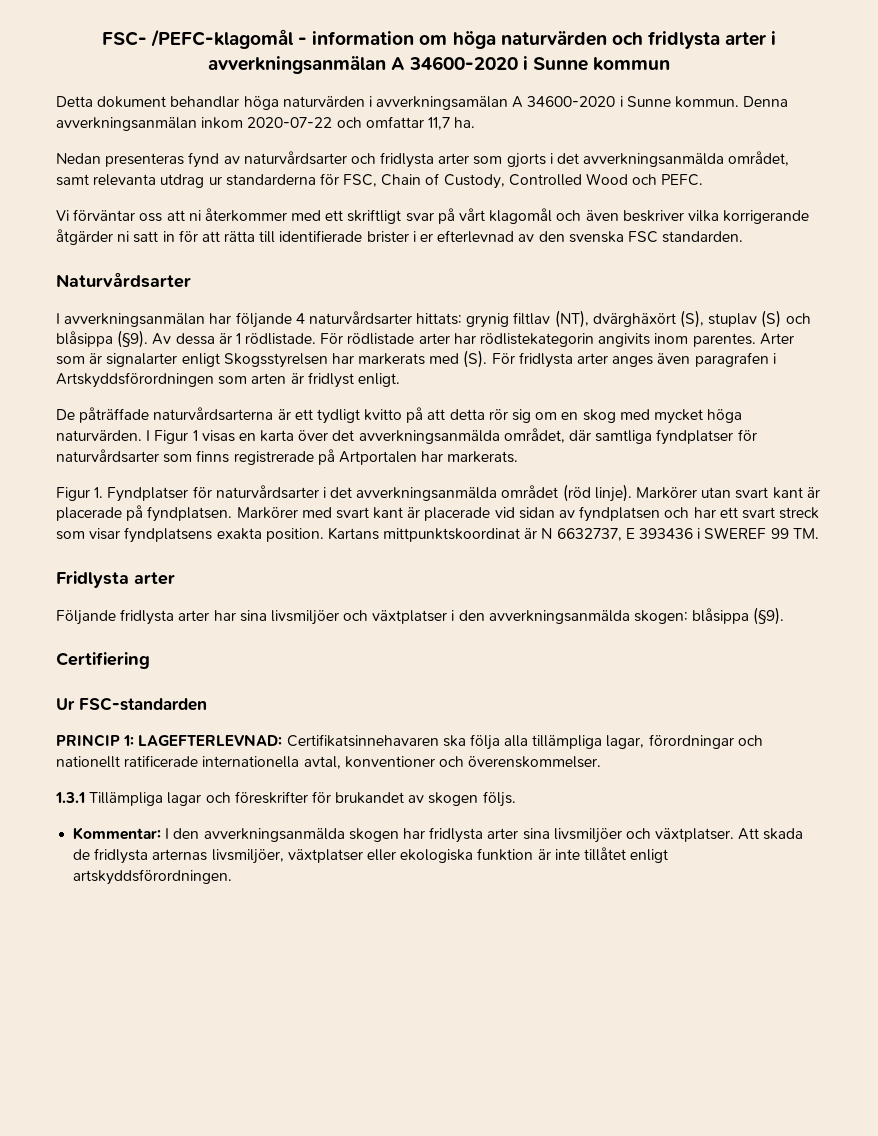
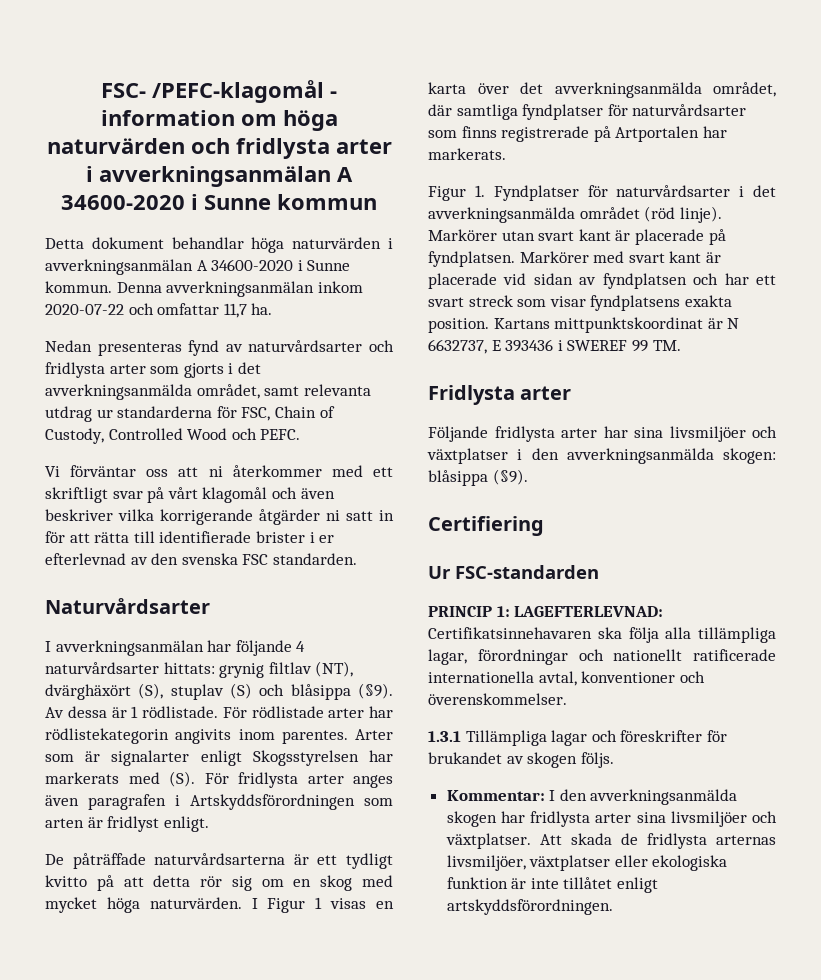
- Detta dokument behandlar höga naturvärden i avverkningsamälan A 34600-2020 i Sunne kommun.
+ Detta dokument behandlar höga naturvärden i avverkningsanmälan A 34600-2020 i Sunne kommun.

